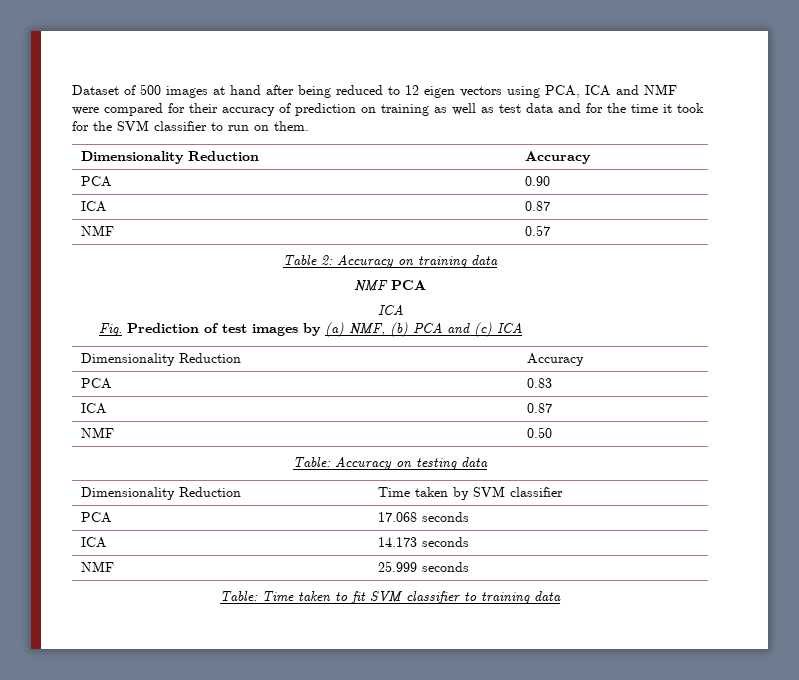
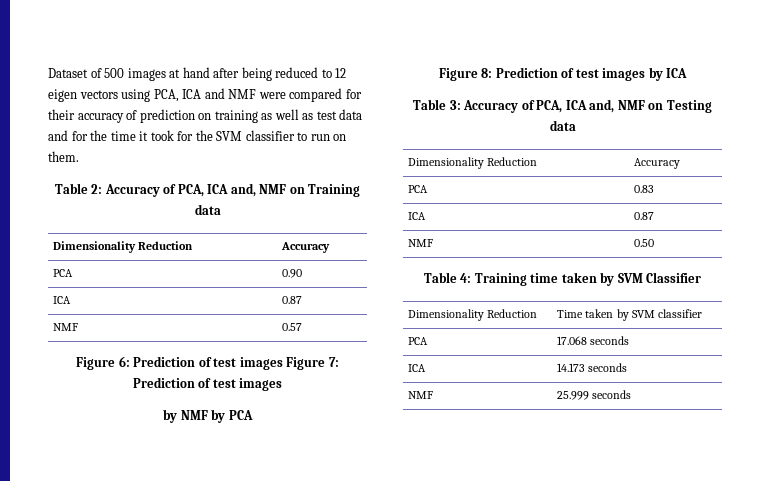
+ Table 2: Accuracy of PCA, ICA and, NMF on Training data
- Table 2: Accuracy on training data
- NMF PCA
- ICA
- Fig. Prediction of test images by (a) NMF, (b) PCA and (c) ICA
+ Figure 6: Prediction of test images Figure 7: Prediction of test images
+ by NMF by PCA
+ Figure 8: Prediction of test images by ICA
+ Table 3: Accuracy of PCA, ICA and, NMF on Testing data
- Table: Accuracy on testing data
+ Table 4: Training time taken by SVM Classifier
- Table: Time taken to fit SVM classifier to training data

